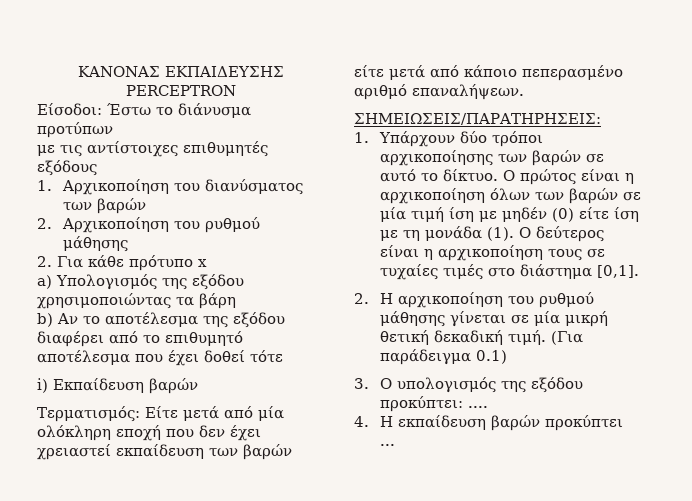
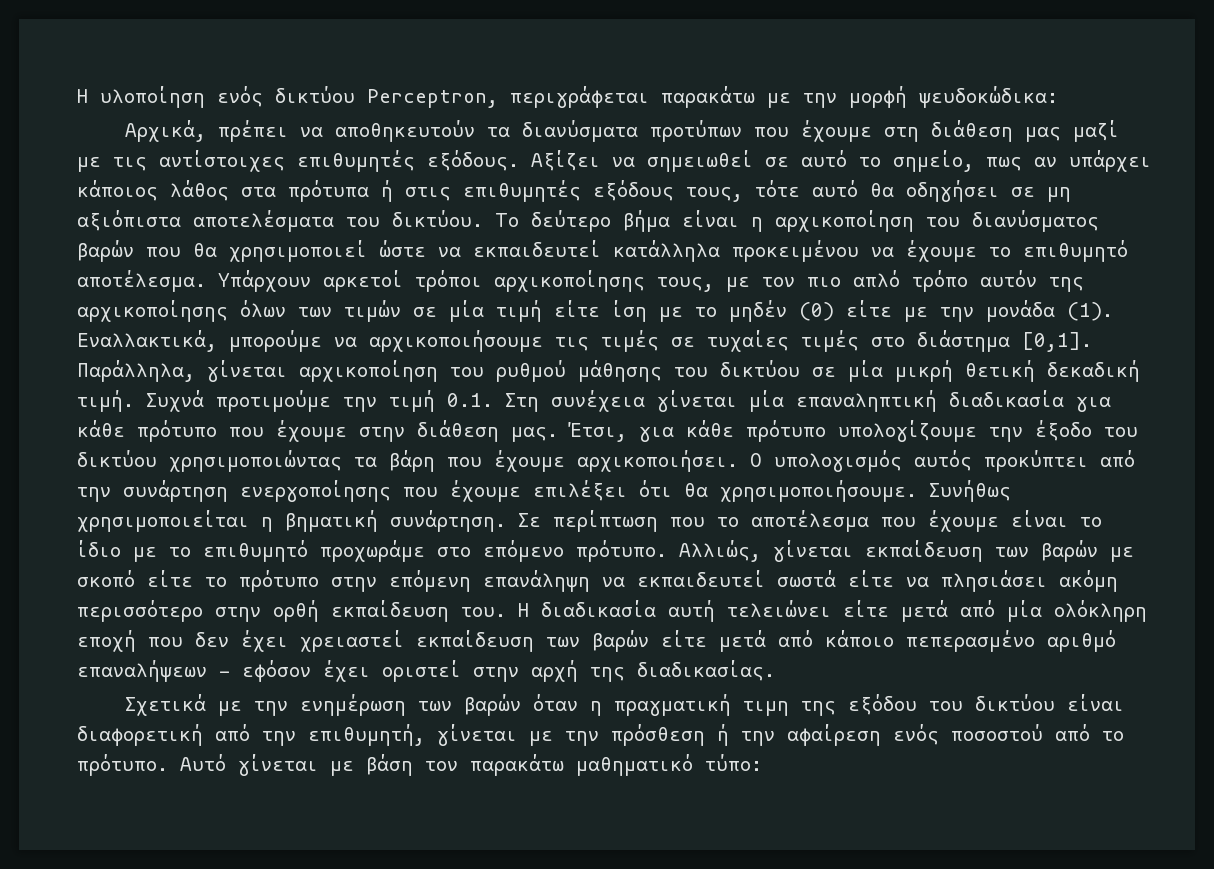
- ΚΑΝΟΝΑΣ ΕΚΠΑΙΔΕΥΣΗΣ PERCEPTRON
- Είσοδοι: Έστω το διάνυσμα προτύπων
- με τις αντίστοιχες επιθυμητές εξόδους
- 1. Αρχικοποίηση του διανύσματος των βαρών
- 2. Αρχικοποίηση του ρυθμού μάθησης
- 2. Για κάθε πρότυπο x
- a) Υπολογισμός της εξόδου χρησιμοποιώντας τα βάρη
- b) Αν το αποτέλεσμα της εξόδου διαφέρει από το επιθυμητό αποτέλεσμα που έχει δοθεί τότε
- i) Εκπαίδευση βαρών
- Τερματισμός: Είτε μετά από μία ολόκληρη εποχή που δεν έχει χρειαστεί εκπαίδευση των βαρών είτε μετά από κάποιο πεπερασμένο αριθμό επαναλήψεων.
- ΣΗΜΕΙΩΣΕΙΣ/ΠΑΡΑΤΗΡΗΣΕΙΣ:
- 1. Υπάρχουν δύο τρόποι αρχικοποίησης των βαρών σε αυτό το δίκτυο. Ο πρώτος είναι η αρχικοποίηση όλων των βαρών σε μία τιμή ίση με μηδέν (0) είτε ίση με τη μονάδα (1). Ο δεύτερος είναι η αρχικοποίηση τους σε τυχαίες τιμές στο διάστημα [0,1].
- 2. Η αρχικοποίηση του ρυθμού μάθησης γίνεται σε μία μικρή θετική δεκαδική τιμή. (Για παράδειγμα 0.1)
- 3. Ο υπολογισμός της εξόδου προκύπτει: ....
- 4. Η εκπαίδευση βαρών προκύπτει ...
+ Η υλοποίηση ενός δικτύου Perceptron, περιγράφεται παρακάτω με την μορφή ψευδοκώδικα:
+ Αρχικά, πρέπει να αποθηκευτούν τα διανύσματα προτύπων που έχουμε στη διάθεση μας μαζί με τις αντίστοιχες επιθυμητές εξόδους. Αξίζει να σημειωθεί σε αυτό το σημείο, πως αν υπάρχει κάποιος λάθος στα πρότυπα ή στις επιθυμητές εξόδους τους, τότε αυτό θα οδηγήσει σε μη αξιόπιστα αποτελέσματα του δικτύου. Το δεύτερο βήμα είναι η αρχικοποίηση του διανύσματος βαρών που θα χρησιμοποιεί ώστε να εκπαιδευτεί κατάλληλα προκειμένου να έχουμε το επιθυμητό αποτέλεσμα. Υπάρχουν αρκετοί τρόποι αρχικοποίησης τους, με τον πιο απλό τρόπο αυτόν της αρχικοποίησης όλων των τιμών σε μία τιμή είτε ίση με το μηδέν (0) είτε με την μονάδα (1). Εναλλακτικά, μπορούμε να αρχικοποιήσουμε τις τιμές σε τυχαίες τιμές στο διάστημα [0,1]. Παράλληλα, γίνεται αρχικοποίηση του ρυθμού μάθησης του δικτύου σε μία μικρή θετική δεκαδική τιμή. Συχνά προτιμούμε την τιμή 0.1. Στη συνέχεια γίνεται μία επαναληπτική διαδικασία για κάθε πρότυπο που έχουμε στην διάθεση μας. Έτσι, για κάθε πρότυπο υπολογίζουμε την έξοδο του δικτύου χρησιμοποιώντας τα βάρη που έχουμε αρχικοποιήσει. Ο υπολογισμός αυτός προκύπτει από την συνάρτηση ενεργοποίησης που έχουμε επιλέξει ότι θα χρησιμοποιήσουμε. Συνήθως χρησιμοποιείται η βηματική συνάρτηση. Σε περίπτωση που το αποτέλεσμα που έχουμε είναι το ίδιο με το επιθυμητό προχωράμε στο επόμενο πρότυπο. Αλλιώς, γίνεται εκπαίδευση των βαρών με σκοπό είτε το πρότυπο στην επόμενη επανάληψη να εκπαιδευτεί σωστά είτε να πλησιάσει ακόμη περισσότερο στην ορθή εκπαίδευση του. Η διαδικασία αυτή τελειώνει είτε μετά από μία ολόκληρη εποχή που δεν έχει χρειαστεί εκπαίδευση των βαρών είτε μετά από κάποιο πεπερασμένο αριθμό επαναλήψεων - εφόσον έχει οριστεί στην αρχή της διαδικασίας.
+ Σχετικά με την ενημέρωση των βαρών όταν η πραγματική τιμη της εξόδου του δικτύου είναι διαφορετική από την επιθυμητή, γίνεται με την πρόσθεση ή την αφαίρεση ενός ποσοστού από το πρότυπο. Αυτό γίνεται με βάση τον παρακάτω μαθηματικό τύπο:

